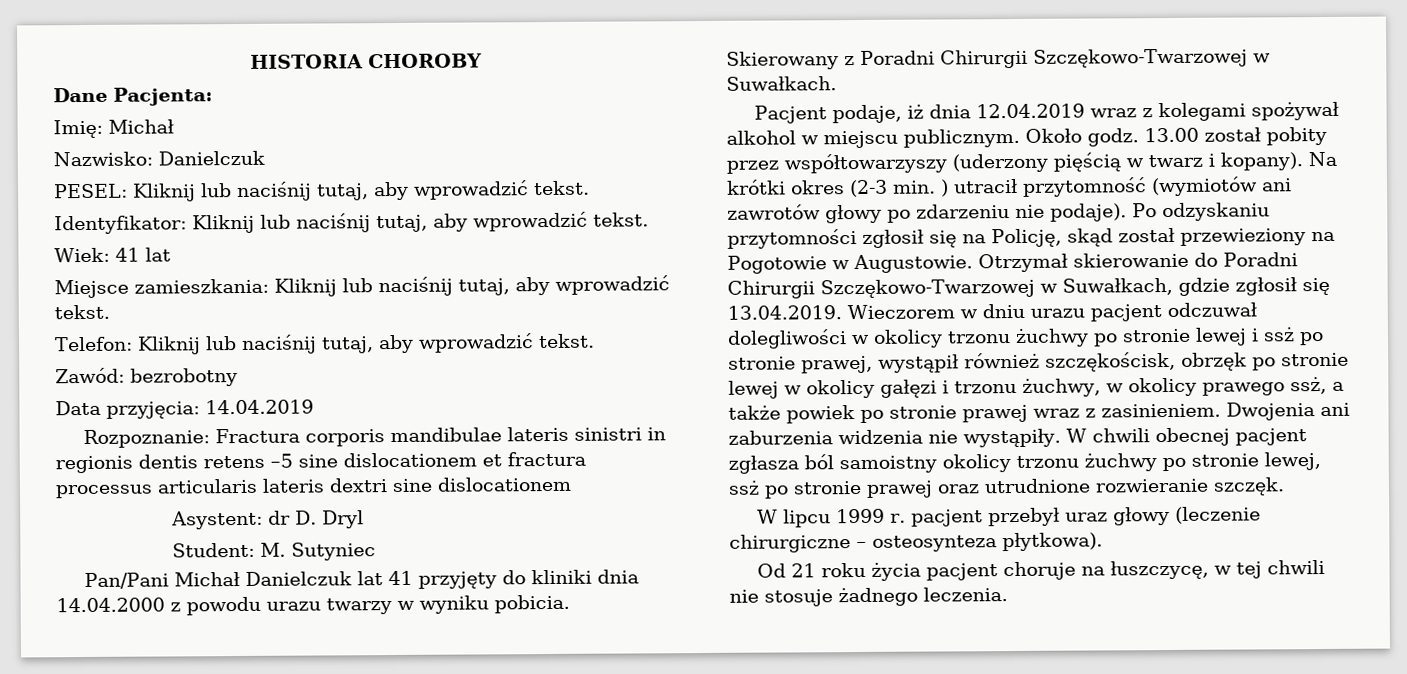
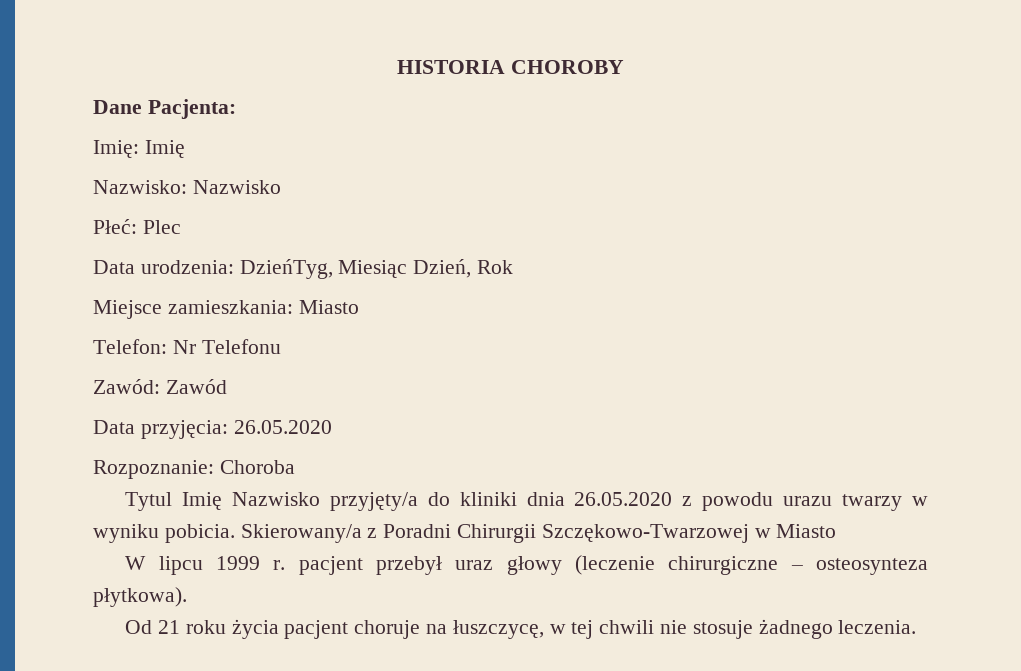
- Imię: Michał
+ Imię: Imię
- Nazwisko: Danielczuk
- PESEL: Kliknij lub naciśnij tutaj, aby wprowadzić tekst.
- Identyfikator: Kliknij lub naciśnij tutaj, aby wprowadzić tekst.
- Wiek: 41 lat
- Miejsce zamieszkania: Kliknij lub naciśnij tutaj, aby wprowadzić tekst.
- Telefon: Kliknij lub naciśnij tutaj, aby wprowadzić tekst.
+ Nazwisko: Nazwisko
+ Płeć: Plec
+ Data urodzenia: DzieńTyg, Miesiąc Dzień, Rok
+ Miejsce zamieszkania: Miasto
+ Telefon: Nr Telefonu
- Zawód: bezrobotny
+ Zawód: Zawód
- Data przyjęcia: 14.04.2019
+ Data przyjęcia: 26.05.2020
- Rozpoznanie: Fractura corporis mandibulae lateris sinistri in regionis dentis retens –5 sine dislocationem et fractura processus articularis lateris dextri sine dislocationem
- Asystent: dr D. Dryl
- Student: M. Sutyniec
- Pan/Pani Michał Danielczuk lat 41 przyjęty do kliniki dnia 14.04.2000 z powodu urazu twarzy w wyniku pobicia.
+ Rozpoznanie: Choroba
+ Tytul Imię Nazwisko przyjęty/a do kliniki dnia 26.05.2020 z powodu urazu twarzy w wyniku pobicia.
- Skierowany z Poradni Chirurgii Szczękowo-Twarzowej w Suwałkach.
- Pacjent podaje, iż dnia 12.04.2019 wraz z kolegami spożywał alkohol w miejscu publicznym. Około godz. 13.00 został pobity przez współtowarzyszy (uderzony pięścią w twarz i kopany). Na krótki okres (2-3 min. ) utracił przytomność (wymiotów ani zawrotów głowy po zdarzeniu nie podaje). Po odzyskaniu przytomności zgłosił się na Policję, skąd został przewieziony na Pogotowie w Augustowie. Otrzymał skierowanie do Poradni Chirurgii Szczękowo-Twarzowej w Suwałkach, gdzie zgłosił się 13.04.2019. Wieczorem w dniu urazu pacjent odczuwał dolegliwości w okolicy trzonu żuchwy po stronie lewej i ssż po stronie prawej, wystąpił również szczękościsk, obrzęk po stronie lewej w okolicy gałęzi i trzonu żuchwy, w okolicy prawego ssż, a także powiek po stronie prawej wraz z zasinieniem. Dwojenia ani zaburzenia widzenia nie wystąpiły. W chwili obecnej pacjent zgłasza ból samoistny okolicy trzonu żuchwy po stronie lewej, ssż po stronie prawej oraz utrudnione rozwieranie szczęk.
+ Skierowany/a z Poradni Chirurgii Szczękowo-Twarzowej w Miasto

